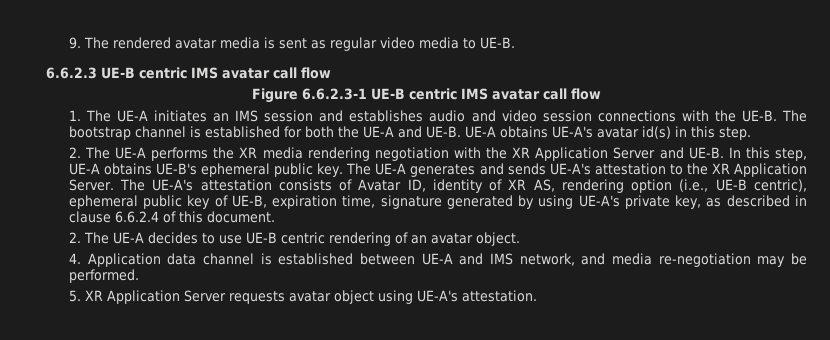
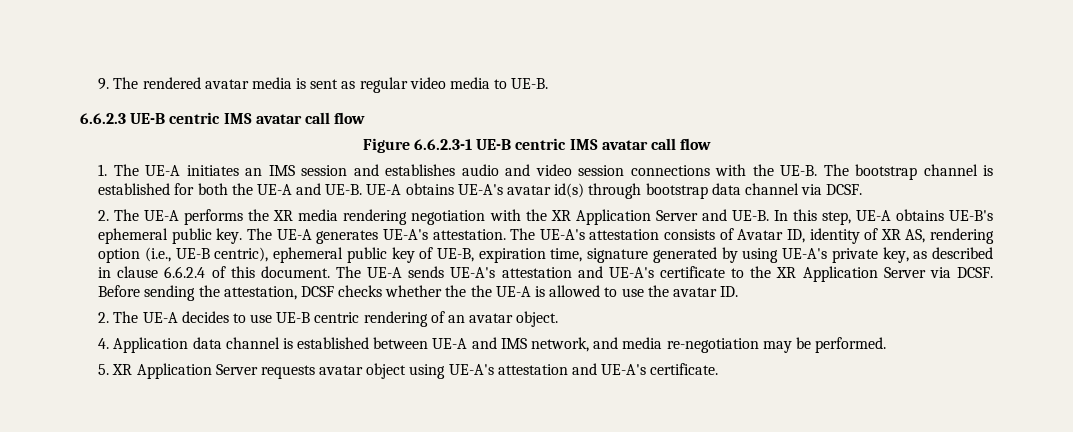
- UE-A obtains UE-A's avatar id(s) in this step.
+ UE-A obtains UE-A's avatar id(s) through bootstrap data channel via DCSF.
- The UE-A generates and sends UE-A's attestation to the XR Application Server.
+ The UE-A generates UE-A's attestation.
+ The UE-A sends UE-A's attestation and UE-A's certificate to the XR Application Server via DCSF. Before sending the attestation, DCSF checks whether the the UE-A is allowed to use the avatar ID.
- 5. XR Application Server requests avatar object using UE-A's attestation.
+ 5. XR Application Server requests avatar object using UE-A's attestation and UE-A's certificate.

